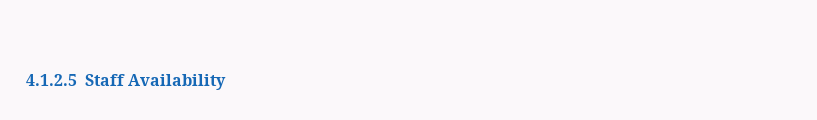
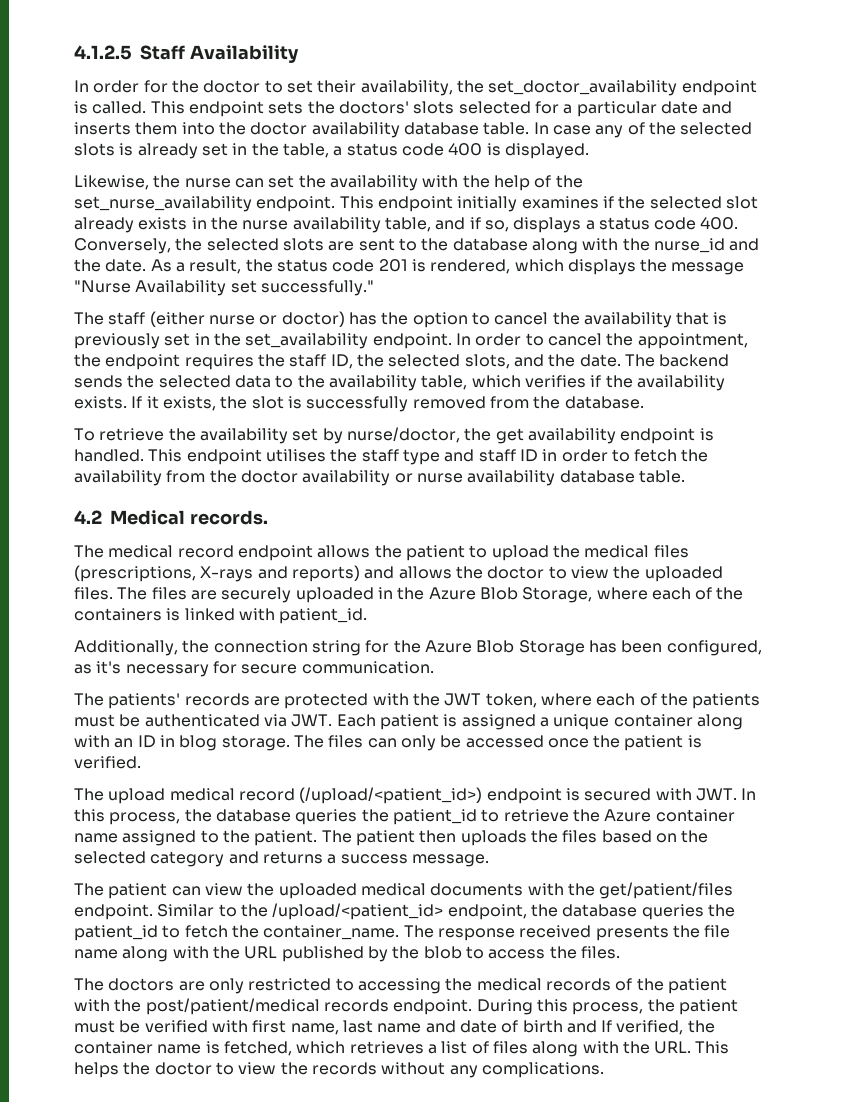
+ In order for the doctor to set their availability, the set_doctor_availability endpoint is called. This endpoint sets the doctors' slots selected for a particular date and inserts them into the doctor availability database table. In case any of the selected slots is already set in the table, a status code 400 is displayed.
+ Likewise, the nurse can set the availability with the help of the set_nurse_availability endpoint. This endpoint initially examines if the selected slot already exists in the nurse availability table, and if so, displays a status code 400. Conversely, the selected slots are sent to the database along with the nurse_id and the date. As a result, the status code 201 is rendered, which displays the message "Nurse Availability set successfully."
+ The staff (either nurse or doctor) has the option to cancel the availability that is previously set in the set_availability endpoint. In order to cancel the appointment, the endpoint requires the staff ID, the selected slots, and the date. The backend sends the selected data to the availability table, which verifies if the availability exists. If it exists, the slot is successfully removed from the database.
+ To retrieve the availability set by nurse/doctor, the get availability endpoint is handled. This endpoint utilises the staff type and staff ID in order to fetch the availability from the doctor availability or nurse availability database table.
+ 4.2 Medical records.
+ The medical record endpoint allows the patient to upload the medical files (prescriptions, X-rays and reports) and allows the doctor to view the uploaded files. The files are securely uploaded in the Azure Blob Storage, where each of the containers is linked with patient_id.
+ Additionally, the connection string for the Azure Blob Storage has been configured, as it's necessary for secure communication.
+ The patients' records are protected with the JWT token, where each of the patients must be authenticated via JWT. Each patient is assigned a unique container along with an ID in blog storage. The files can only be accessed once the patient is verified.
+ The upload medical record (/upload/<patient_id>) endpoint is secured with JWT. In this process, the database queries the patient_id to retrieve the Azure container name assigned to the patient. The patient then uploads the files based on the selected category and returns a success message.
+ The patient can view the uploaded medical documents with the get/patient/files endpoint. Similar to the /upload/<patient_id> endpoint, the database queries the patient_id to fetch the container_name. The response received presents the file name along with the URL published by the blob to access the files.
+ The doctors are only restricted to accessing the medical records of the patient with the post/patient/medical records endpoint. During this process, the patient must be verified with first name, last name and date of birth and If verified, the container name is fetched, which retrieves a list of files along with the URL. This helps the doctor to view the records without any complications.

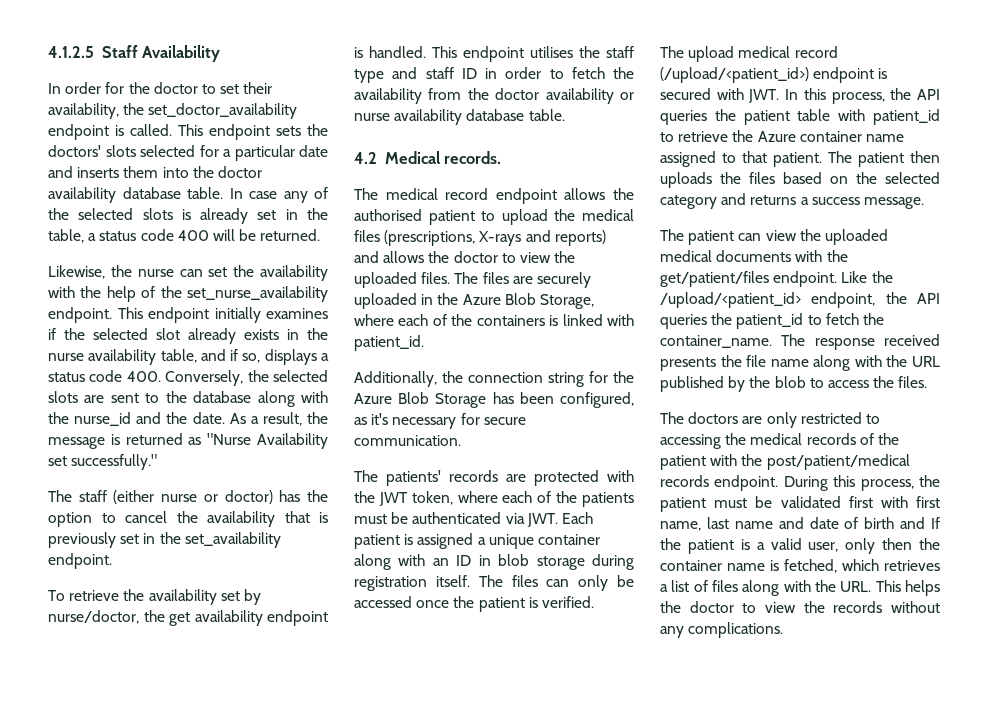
- In case any of the selected slots is already set in the table, a status code 400 is displayed.
+ In case any of the selected slots is already set in the table, a status code 400 will be returned.
- As a result, the status code 201 is rendered, which displays the message "Nurse Availability set successfully."
+ As a result, the message is returned as "Nurse Availability set successfully."
- In order to cancel the appointment, the endpoint requires the staff ID, the selected slots, and the date. The backend sends the selected data to the availability table, which verifies if the availability exists. If it exists, the slot is successfully removed from the database.
- The medical record endpoint allows the patient to upload the medical files (prescriptions, X-rays and reports) and allows the doctor to view the uploaded files.
+ The medical record endpoint allows the authorised patient to upload the medical files (prescriptions, X-rays and reports) and allows the doctor to view the uploaded files.
- The patients' records are protected with the JWT token, where each of the patients must be authenticated via JWT. Each patient is assigned a unique container along with an ID in blog storage.
+ The patients' records are protected with the JWT token, where each of the patients must be authenticated via JWT. Each patient is assigned a unique container along with an ID in blob storage during registration itself.
- The upload medical record (/upload/<patient_id>) endpoint is secured with JWT. In this process, the database queries the patient_id to retrieve the Azure container name assigned to the patient.
+ The upload medical record (/upload/<patient_id>) endpoint is secured with JWT. In this process, the API queries the patient table with patient_id to retrieve the Azure container name assigned to that patient.
- Similar to the /upload/<patient_id> endpoint, the database queries the patient_id to fetch the container_name.
+ Like the /upload/<patient_id> endpoint, the API queries the patient_id to fetch the container_name.
- During this process, the patient must be verified with first name, last name and date of birth and If verified, the container name is fetched, which retrieves a list of files along with the URL. This helps the doctor to view the records without any complications.
+ During this process, the patient must be validated first with first name, last name and date of birth and If the patient is a valid user, only then the container name is fetched, which retrieves a list of files along with the URL. This helps the doctor to view the records without any complications.

